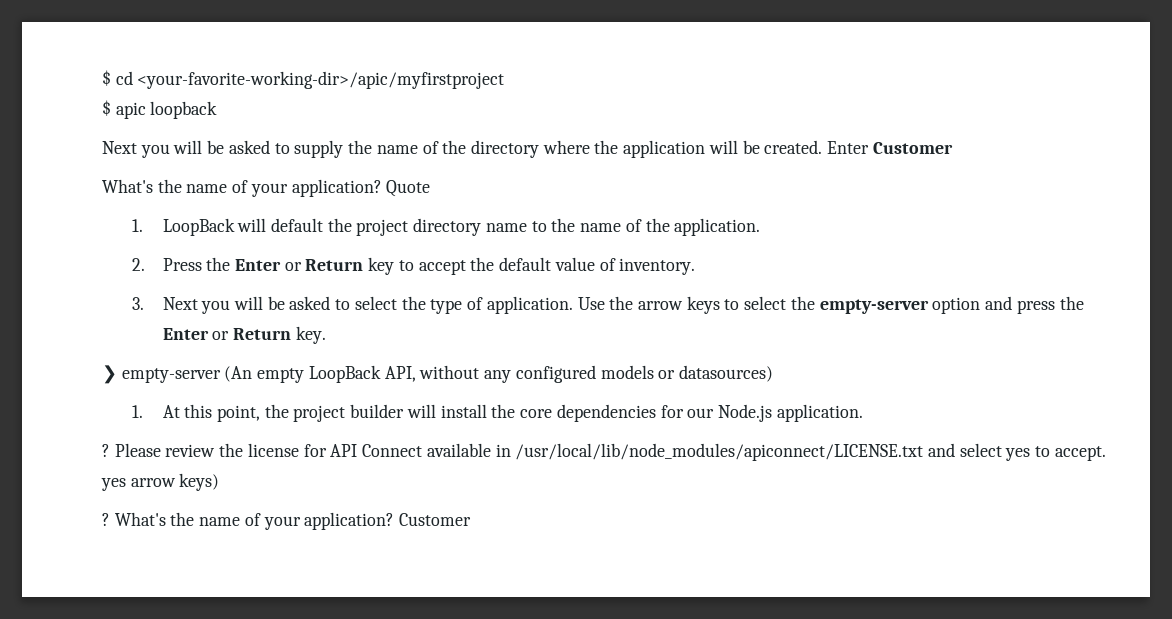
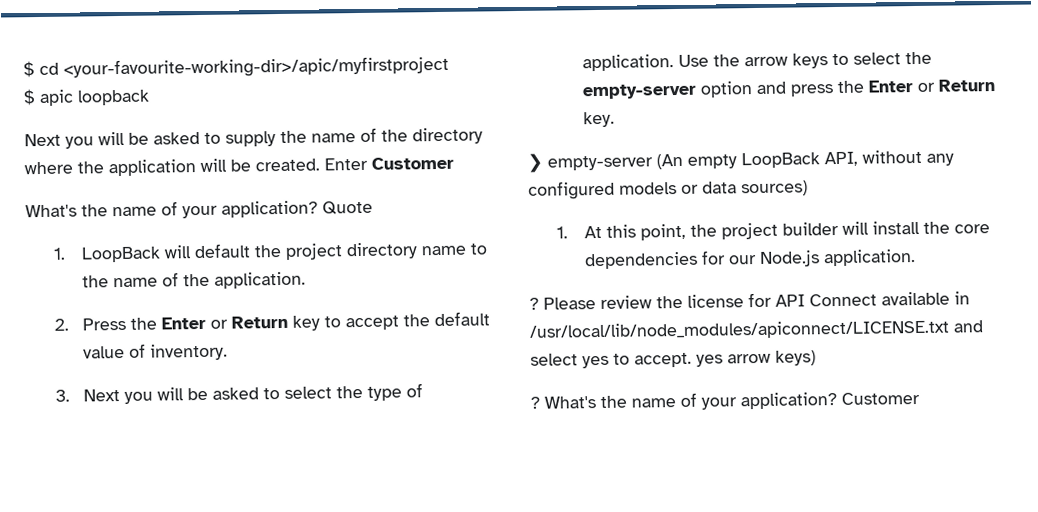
- $ cd <your-favorite-working-dir>/apic/myfirstproject
+ $ cd <your-favourite-working-dir>/apic/myfirstproject
- ❯ empty-server (An empty LoopBack API, without any configured models or datasources)
+ ❯ empty-server (An empty LoopBack API, without any configured models or data sources)

